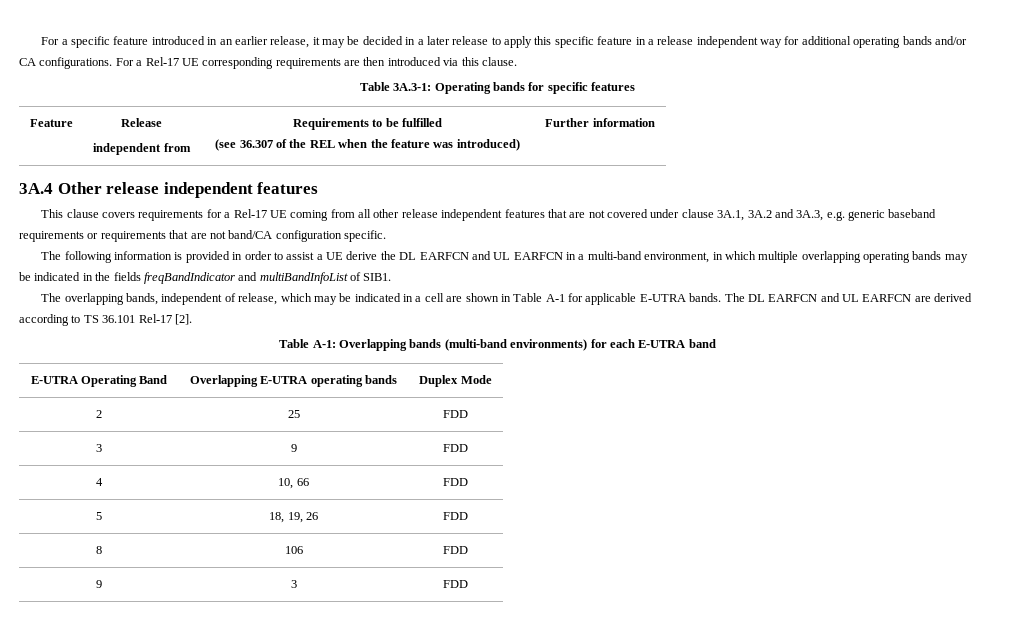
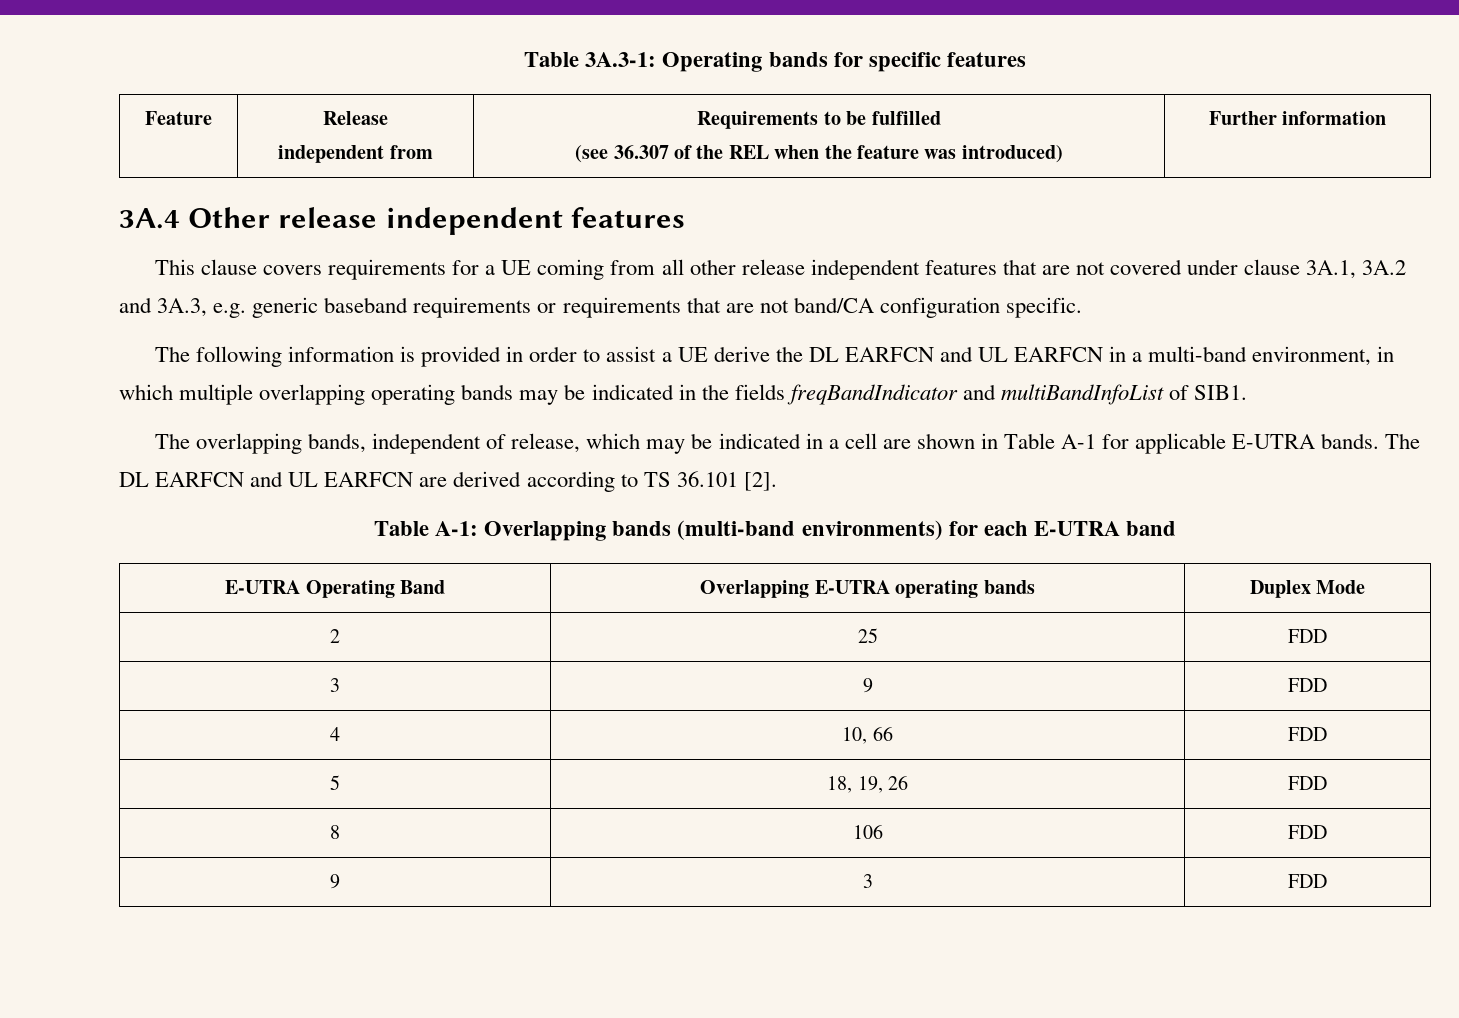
- For a specific feature introduced in an earlier release, it may be decided in a later release to apply this specific feature in a release independent way for additional operating bands and/or CA configurations. For a Rel-17 UE corresponding requirements are then introduced via this clause.
- This clause covers requirements for a Rel-17 UE coming from all other release independent features that are not covered under clause 3A.1, 3A.2 and 3A.3, e.g. generic baseband requirements or requirements that are not band/CA configuration specific.
+ This clause covers requirements for a UE coming from all other release independent features that are not covered under clause 3A.1, 3A.2 and 3A.3, e.g. generic baseband requirements or requirements that are not band/CA configuration specific.
- The DL EARFCN and UL EARFCN are derived according to TS 36.101 Rel-17 [2].
+ The DL EARFCN and UL EARFCN are derived according to TS 36.101 [2].

